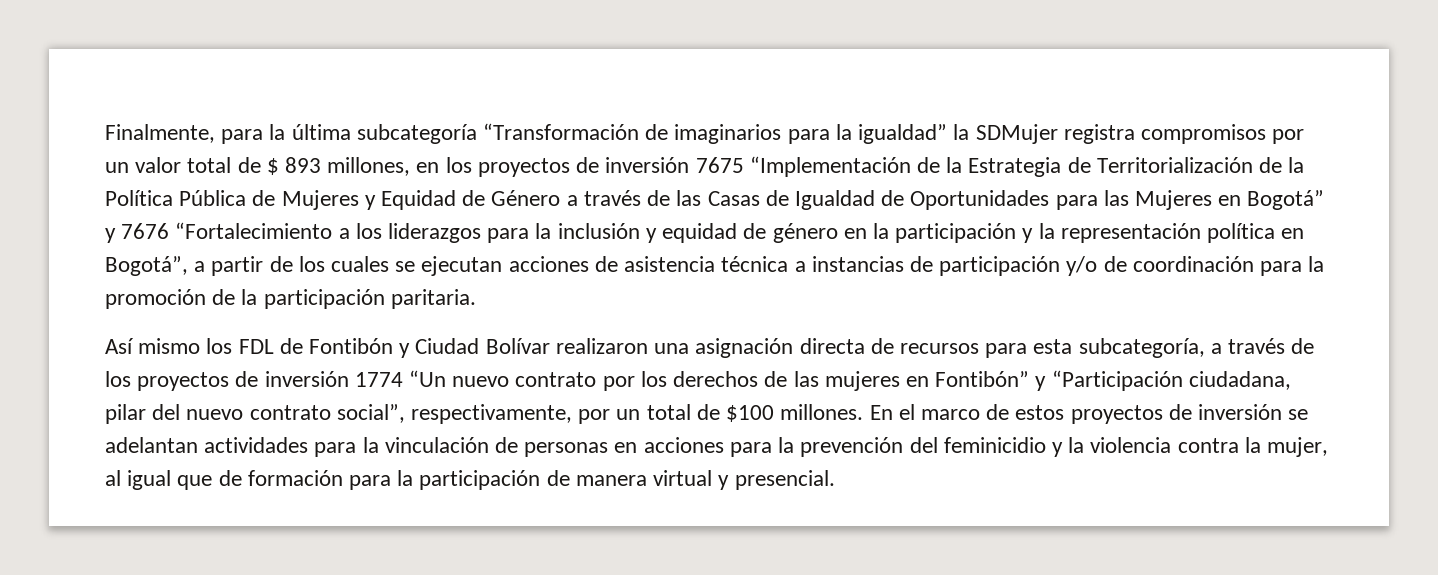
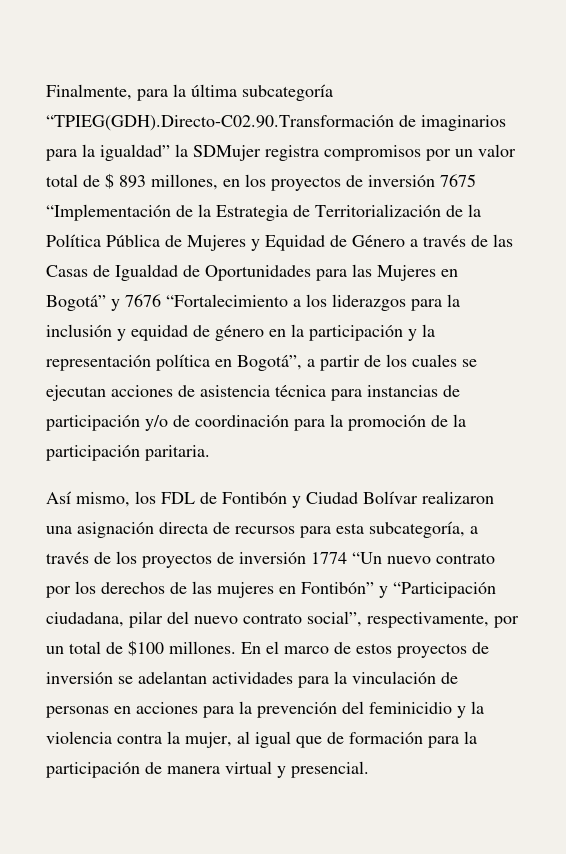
- Finalmente, para la última subcategoría “Transformación de imaginarios para la igualdad” la SDMujer registra compromisos por un valor total de $ 893 millones, en los proyectos de inversión 7675 “Implementación de la Estrategia de Territorialización de la Política Pública de Mujeres y Equidad de Género a través de las Casas de Igualdad de Oportunidades para las Mujeres en Bogotá” y 7676 “Fortalecimiento a los liderazgos para la inclusión y equidad de género en la participación y la representación política en Bogotá”, a partir de los cuales se ejecutan acciones de asistencia técnica a instancias de participación y/o de coordinación para la promoción de la participación paritaria.
+ Finalmente, para la última subcategoría “TPIEG(GDH).Directo-C02.90.Transformación de imaginarios para la igualdad” la SDMujer registra compromisos por un valor total de $ 893 millones, en los proyectos de inversión 7675 “Implementación de la Estrategia de Territorialización de la Política Pública de Mujeres y Equidad de Género a través de las Casas de Igualdad de Oportunidades para las Mujeres en Bogotá” y 7676 “Fortalecimiento a los liderazgos para la inclusión y equidad de género en la participación y la representación política en Bogotá”, a partir de los cuales se ejecutan acciones de asistencia técnica para instancias de participación y/o de coordinación para la promoción de la participación paritaria.
- Así mismo los FDL de Fontibón y Ciudad Bolívar realizaron una asignación directa de recursos para esta subcategoría, a través de los proyectos de inversión 1774 “Un nuevo contrato por los derechos de las mujeres en Fontibón” y “Participación ciudadana, pilar del nuevo contrato social”, respectivamente, por un total de $100 millones.
+ Así mismo, los FDL de Fontibón y Ciudad Bolívar realizaron una asignación directa de recursos para esta subcategoría, a través de los proyectos de inversión 1774 “Un nuevo contrato por los derechos de las mujeres en Fontibón” y “Participación ciudadana, pilar del nuevo contrato social”, respectivamente, por un total de $100 millones.

